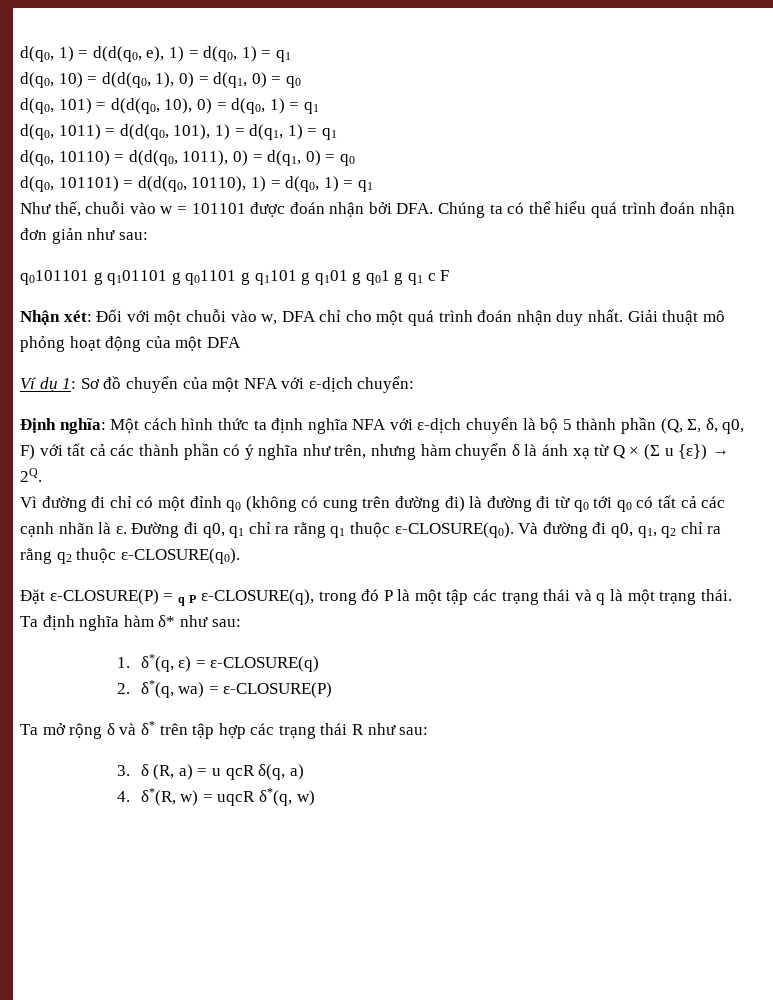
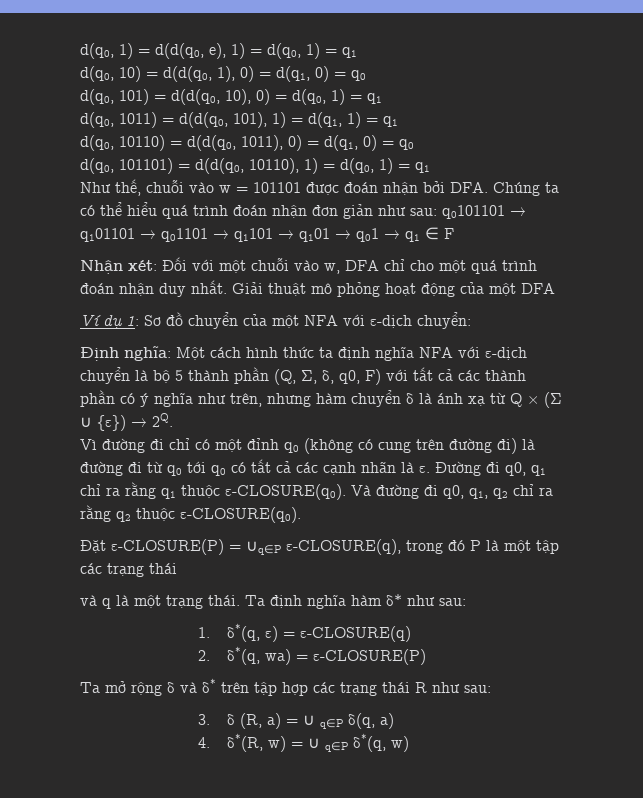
- Như thế, chuỗi vào w = 101101 được đoán nhận bởi DFA. Chúng ta có thể hiểu quá trình đoán nhận đơn giản như sau:
- q0101101 g q101101 g q01101 g q1101 g q101 g q01 g q1 c F
+ Như thế, chuỗi vào w = 101101 được đoán nhận bởi DFA. Chúng ta có thể hiểu quá trình đoán nhận đơn giản như sau: q0101101 → q101101 → q01101 → q1101 → q101 → q01 → q1 ∈ F
- Định nghĩa: Một cách hình thức ta định nghĩa NFA với ε-dịch chuyển là bộ 5 thành phần (Q, Σ, δ, q0, F) với tất cả các thành phần có ý nghĩa như trên, nhưng hàm chuyển δ là ánh xạ từ Q × (Σ u {ε}) → 2Q.
+ Định nghĩa: Một cách hình thức ta định nghĩa NFA với ε-dịch chuyển là bộ 5 thành phần (Q, Σ, δ, q0, F) với tất cả các thành phần có ý nghĩa như trên, nhưng hàm chuyển δ là ánh xạ từ Q × (Σ ∪ {ε}) → 2Q.
- Đặt ε-CLOSURE(P) = q P ε-CLOSURE(q), trong đó P là một tập các trạng thái và q là một trạng thái.
+ Đặt ε-CLOSURE(P) = ∪q∈P ε-CLOSURE(q), trong đó P là một tập các trạng thái
+ và q là một trạng thái.
- 3. δ (R, a) = u qcR δ(q, a)
+ 3. δ (R, a) = ∪ q∈P δ(q, a)
- 4. δ*(R, w) = uqcR δ*(q, w)
+ 4. δ*(R, w) = ∪ q∈P δ*(q, w)

